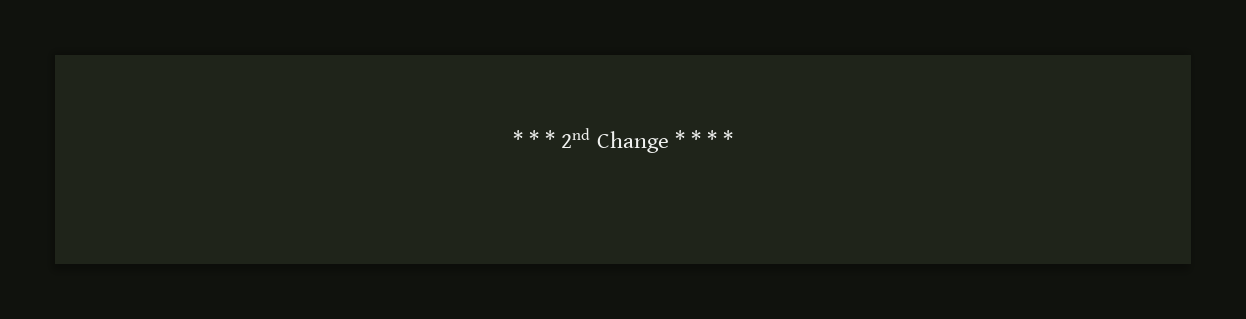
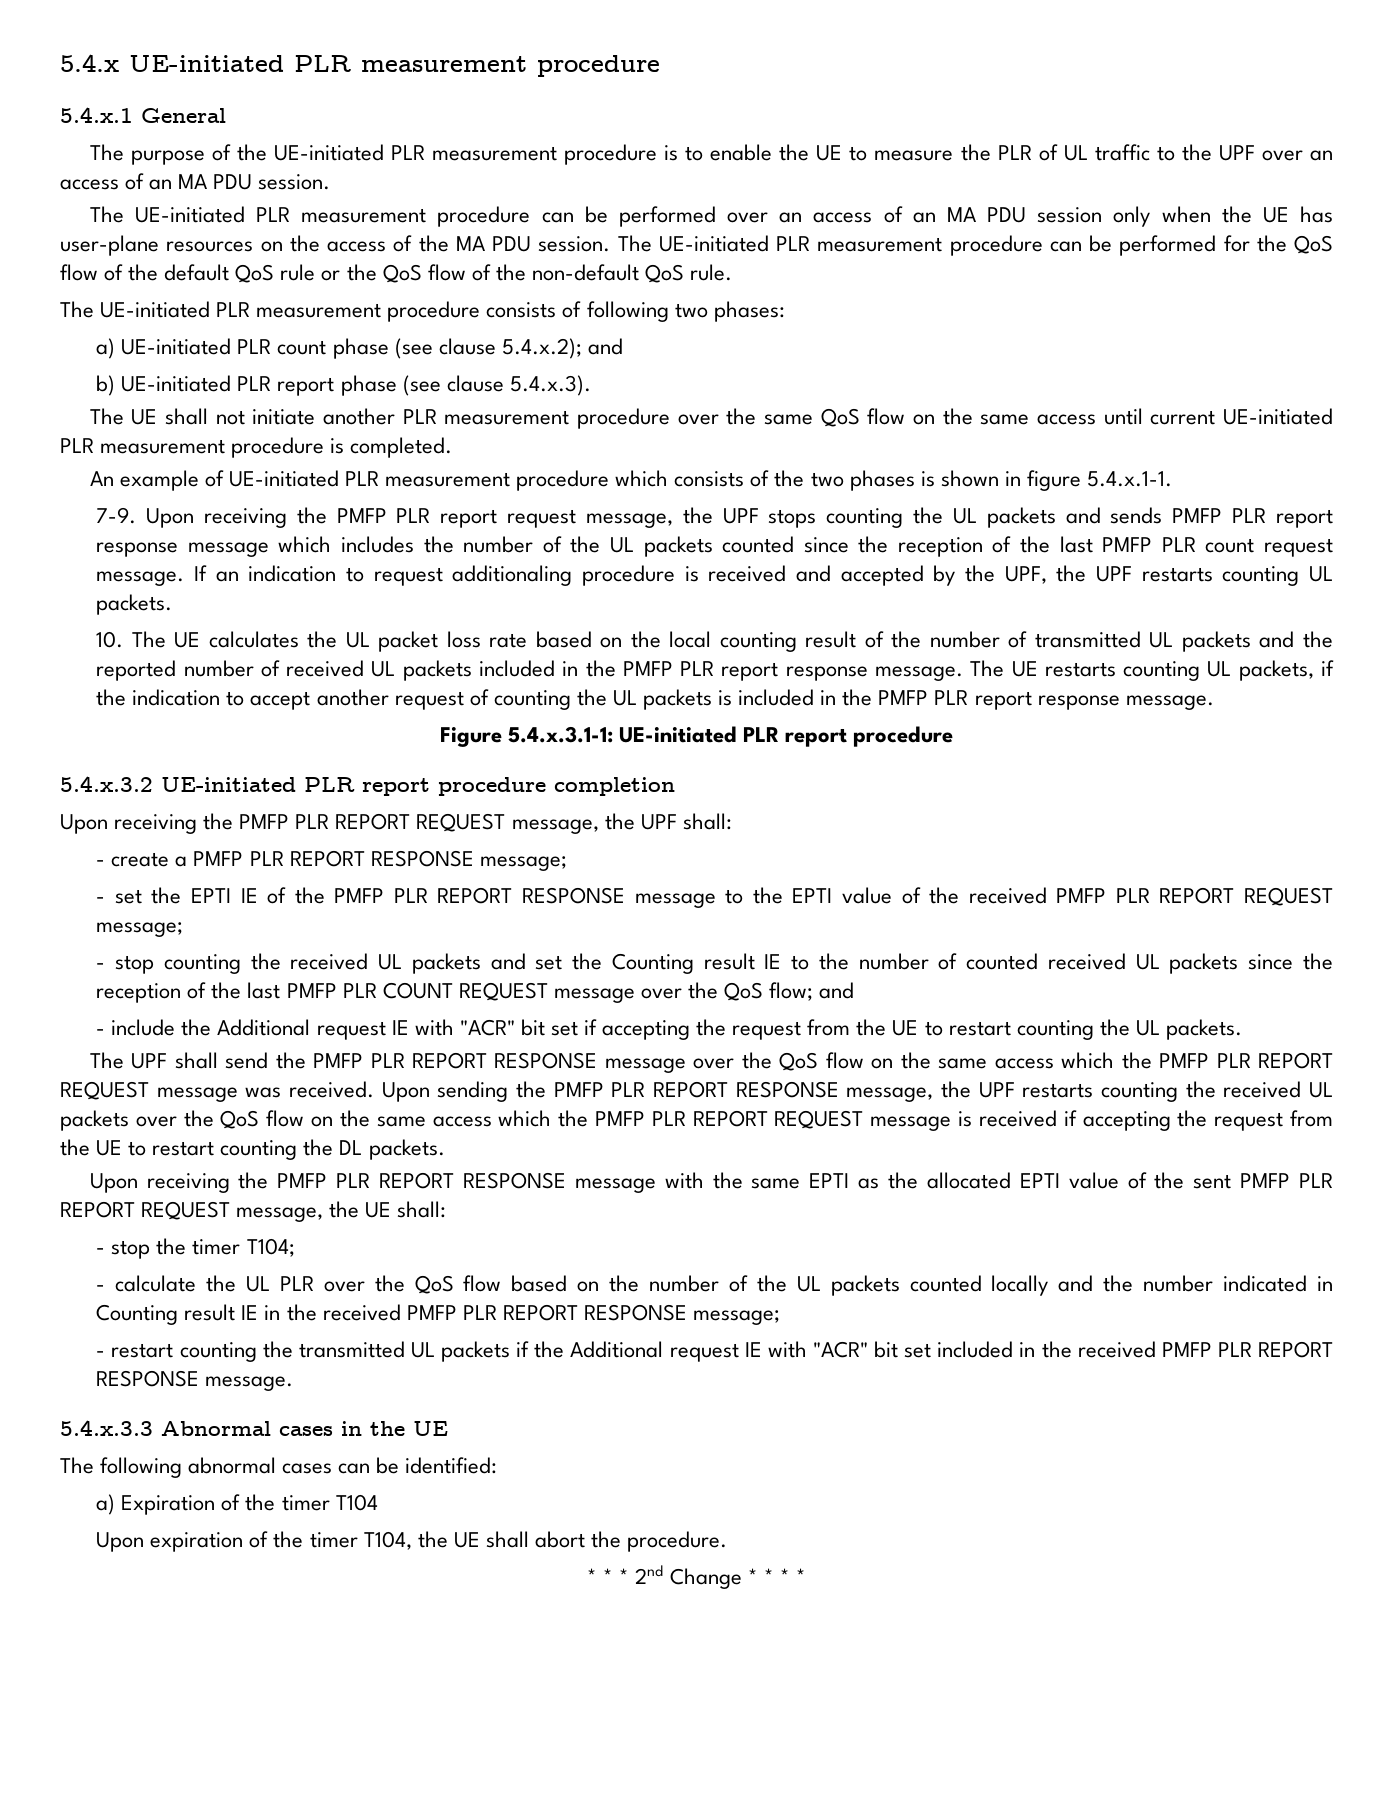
+ 5.4.x UE-initiated PLR measurement procedure
+ 5.4.x.1 General
+ The purpose of the UE-initiated PLR measurement procedure is to enable the UE to measure the PLR of UL traffic to the UPF over an access of an MA PDU session.
+ The UE-initiated PLR measurement procedure can be performed over an access of an MA PDU session only when the UE has user-plane resources on the access of the MA PDU session. The UE-initiated PLR measurement procedure can be performed for the QoS flow of the default QoS rule or the QoS flow of the non-default QoS rule.
+ The UE-initiated PLR measurement procedure consists of following two phases:
+ a) UE-initiated PLR count phase (see clause 5.4.x.2); and
+ b) UE-initiated PLR report phase (see clause 5.4.x.3).
+ The UE shall not initiate another PLR measurement procedure over the same QoS flow on the same access until current UE-initiated PLR measurement procedure is completed.
+ An example of UE-initiated PLR measurement procedure which consists of the two phases is shown in figure 5.4.x.1-1.
+ 7-9. Upon receiving the PMFP PLR report request message, the UPF stops counting the UL packets and sends PMFP PLR report response message which includes the number of the UL packets counted since the reception of the last PMFP PLR count request message. If an indication to request additionaling procedure is received and accepted by the UPF, the UPF restarts counting UL packets.
+ 10. The UE calculates the UL packet loss rate based on the local counting result of the number of transmitted UL packets and the reported number of received UL packets included in the PMFP PLR report response message. The UE restarts counting UL packets, if the indication to accept another request of counting the UL packets is included in the PMFP PLR report response message.
+ Figure 5.4.x.3.1-1: UE-initiated PLR report procedure
+ 5.4.x.3.2 UE-initiated PLR report procedure completion
+ Upon receiving the PMFP PLR REPORT REQUEST message, the UPF shall:
+ - create a PMFP PLR REPORT RESPONSE message;
+ - set the EPTI IE of the PMFP PLR REPORT RESPONSE message to the EPTI value of the received PMFP PLR REPORT REQUEST message;
+ - stop counting the received UL packets and set the Counting result IE to the number of counted received UL packets since the reception of the last PMFP PLR COUNT REQUEST message over the QoS flow; and
+ - include the Additional request IE with "ACR" bit set if accepting the request from the UE to restart counting the UL packets.
+ The UPF shall send the PMFP PLR REPORT RESPONSE message over the QoS flow on the same access which the PMFP PLR REPORT REQUEST message was received. Upon sending the PMFP PLR REPORT RESPONSE message, the UPF restarts counting the received UL packets over the QoS flow on the same access which the PMFP PLR REPORT REQUEST message is received if accepting the request from the UE to restart counting the DL packets.
+ Upon receiving the PMFP PLR REPORT RESPONSE message with the same EPTI as the allocated EPTI value of the sent PMFP PLR REPORT REQUEST message, the UE shall:
+ - stop the timer T104;
+ - calculate the UL PLR over the QoS flow based on the number of the UL packets counted locally and the number indicated in Counting result IE in the received PMFP PLR REPORT RESPONSE message;
+ - restart counting the transmitted UL packets if the Additional request IE with "ACR" bit set included in the received PMFP PLR REPORT RESPONSE message.
+ 5.4.x.3.3 Abnormal cases in the UE
+ The following abnormal cases can be identified:
+ a) Expiration of the timer T104
+ Upon expiration of the timer T104, the UE shall abort the procedure.

